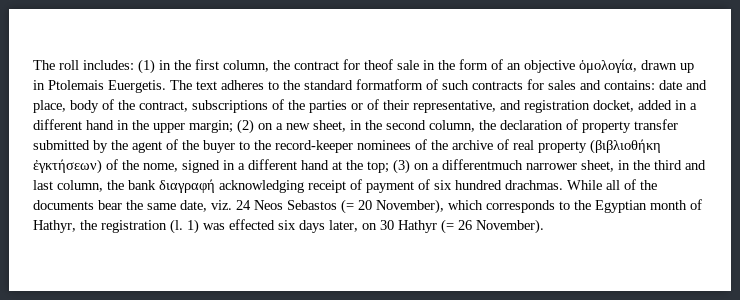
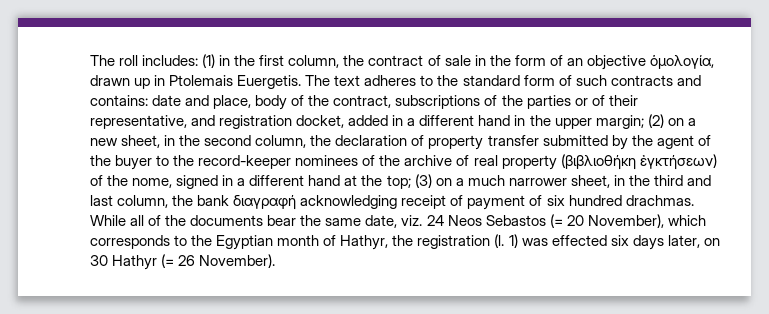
- The roll includes: (1) in the first column, the contract for theof sale in the form of an objective ὁμολογία, drawn up in Ptolemais Euergetis.
+ The roll includes: (1) in the first column, the contract of sale in the form of an objective ὁμολογία, drawn up in Ptolemais Euergetis.
- The text adheres to the standard formatform of such contracts for sales and contains:
+ The text adheres to the standard form of such contracts and contains:
- (3) on a differentmuch narrower sheet, in the third and last column, the bank διαγραφή acknowledging receipt of payment of six hundred drachmas.
+ (3) on a much narrower sheet, in the third and last column, the bank διαγραφή acknowledging receipt of payment of six hundred drachmas.

